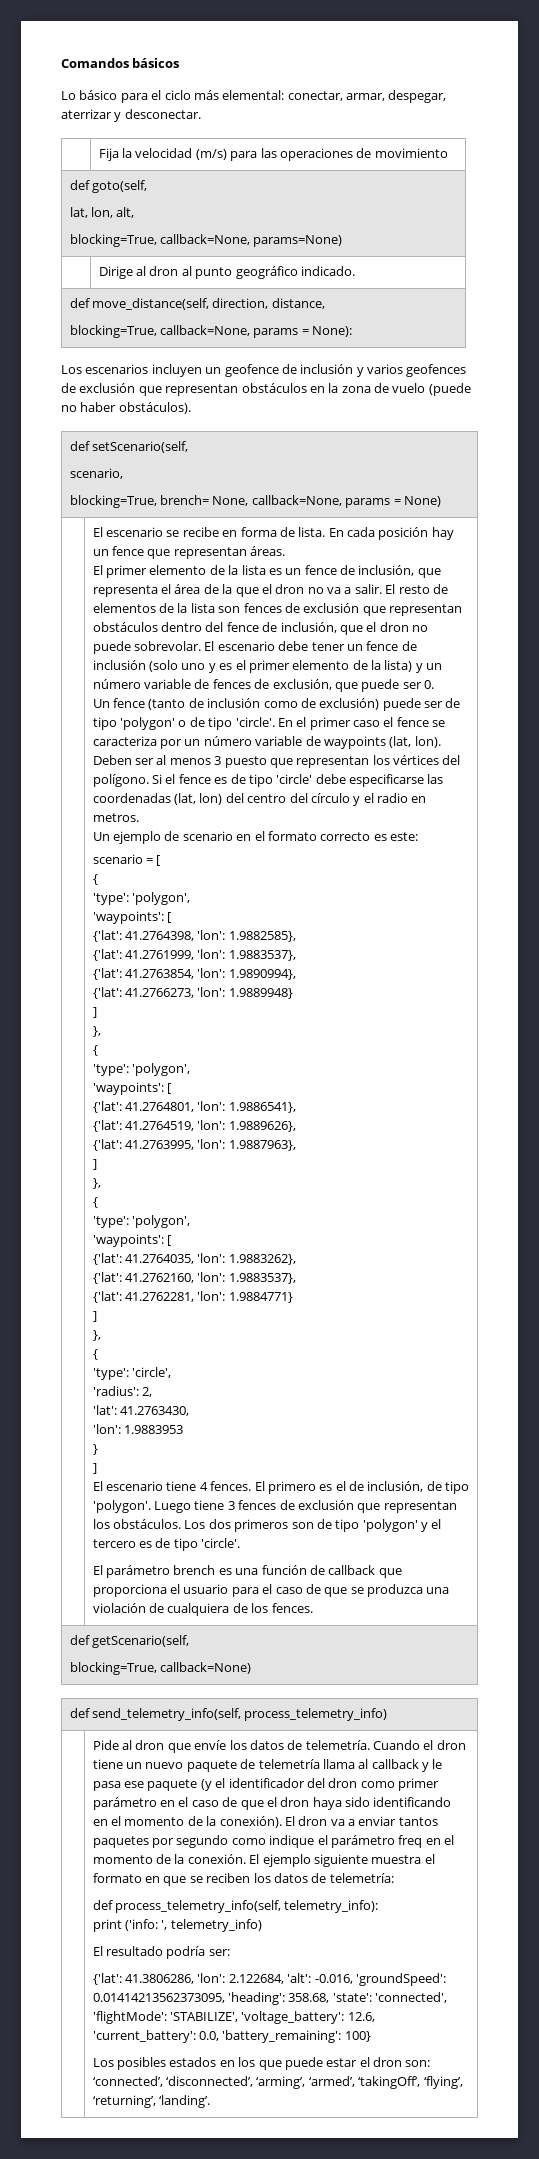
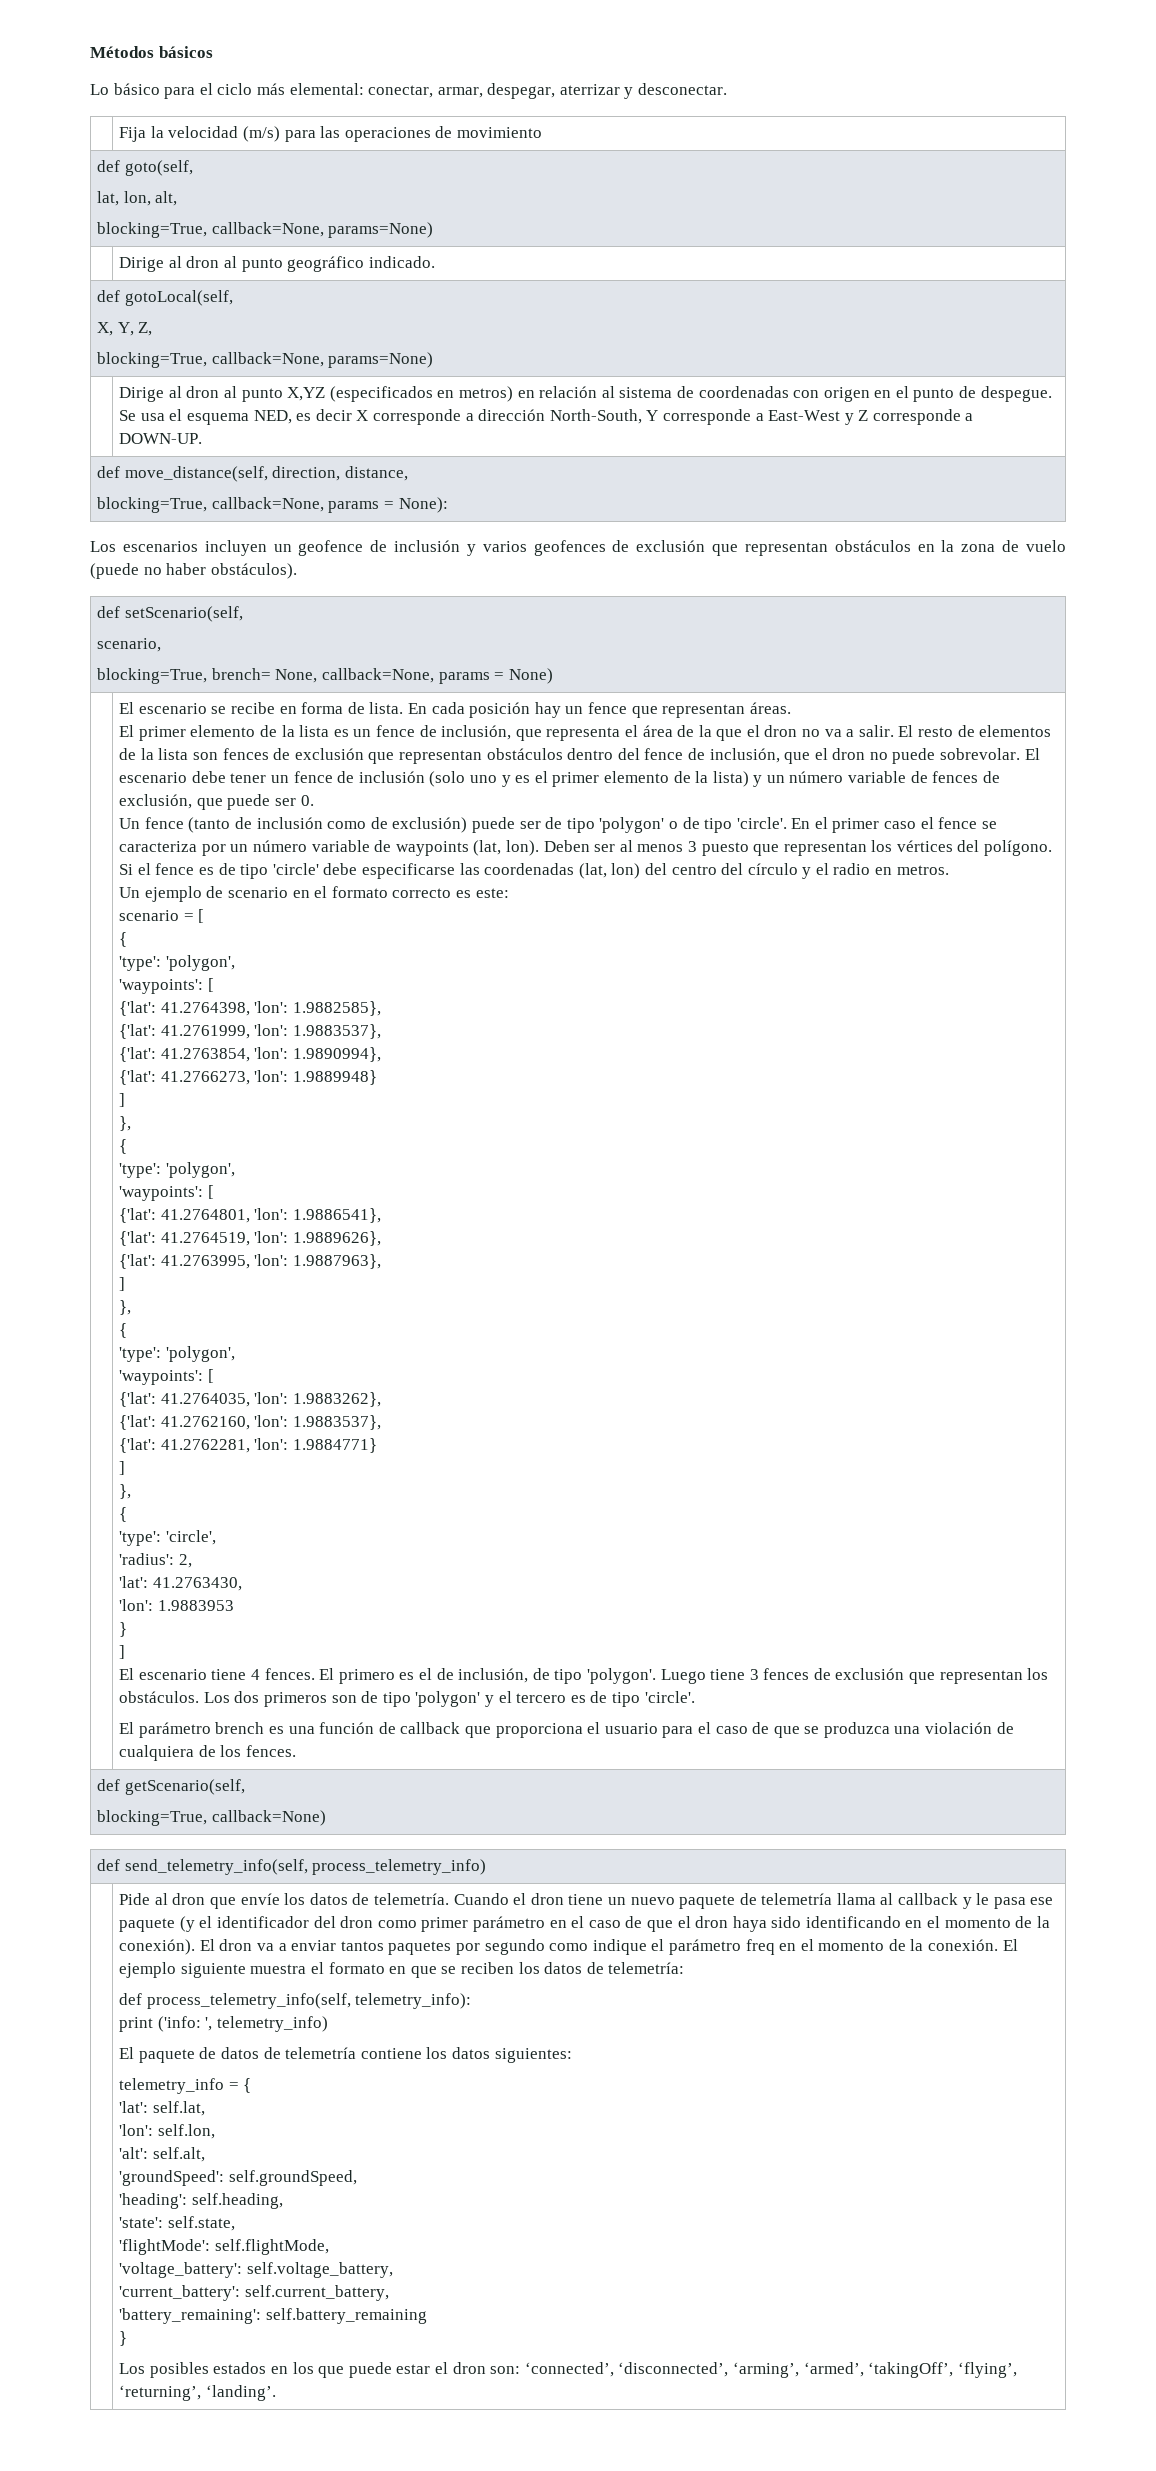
- Comandos básicos
+ Métodos básicos
+ def gotoLocal(self,
+ X, Y, Z,
+ blocking=True, callback=None, params=None)
+ | Dirige al dron al punto X,YZ (especificados en metros) en relación al sistema de coordenadas con origen en el punto de despegue. Se usa el esquema NED, es decir X corresponde a dirección North-South, Y corresponde a East-West y Z corresponde a DOWN-UP.
- El resultado podría ser:
- {'lat': 41.3806286, 'lon': 2.122684, 'alt': -0.016, 'groundSpeed': 0.01414213562373095, 'heading': 358.68, 'state': 'connected', 'flightMode': 'STABILIZE', 'voltage_battery': 12.6, 'current_battery': 0.0, 'battery_remaining': 100}
+ El paquete de datos de telemetría contiene los datos siguientes:
+ telemetry_info = {
+ 'lat': self.lat,
+ 'lon': self.lon,
+ 'alt': self.alt,
+ 'groundSpeed': self.groundSpeed,
+ 'heading': self.heading,
+ 'state': self.state,
+ 'flightMode': self.flightMode,
+ 'voltage_battery': self.voltage_battery,
+ 'current_battery': self.current_battery,
+ 'battery_remaining': self.battery_remaining
+ }

